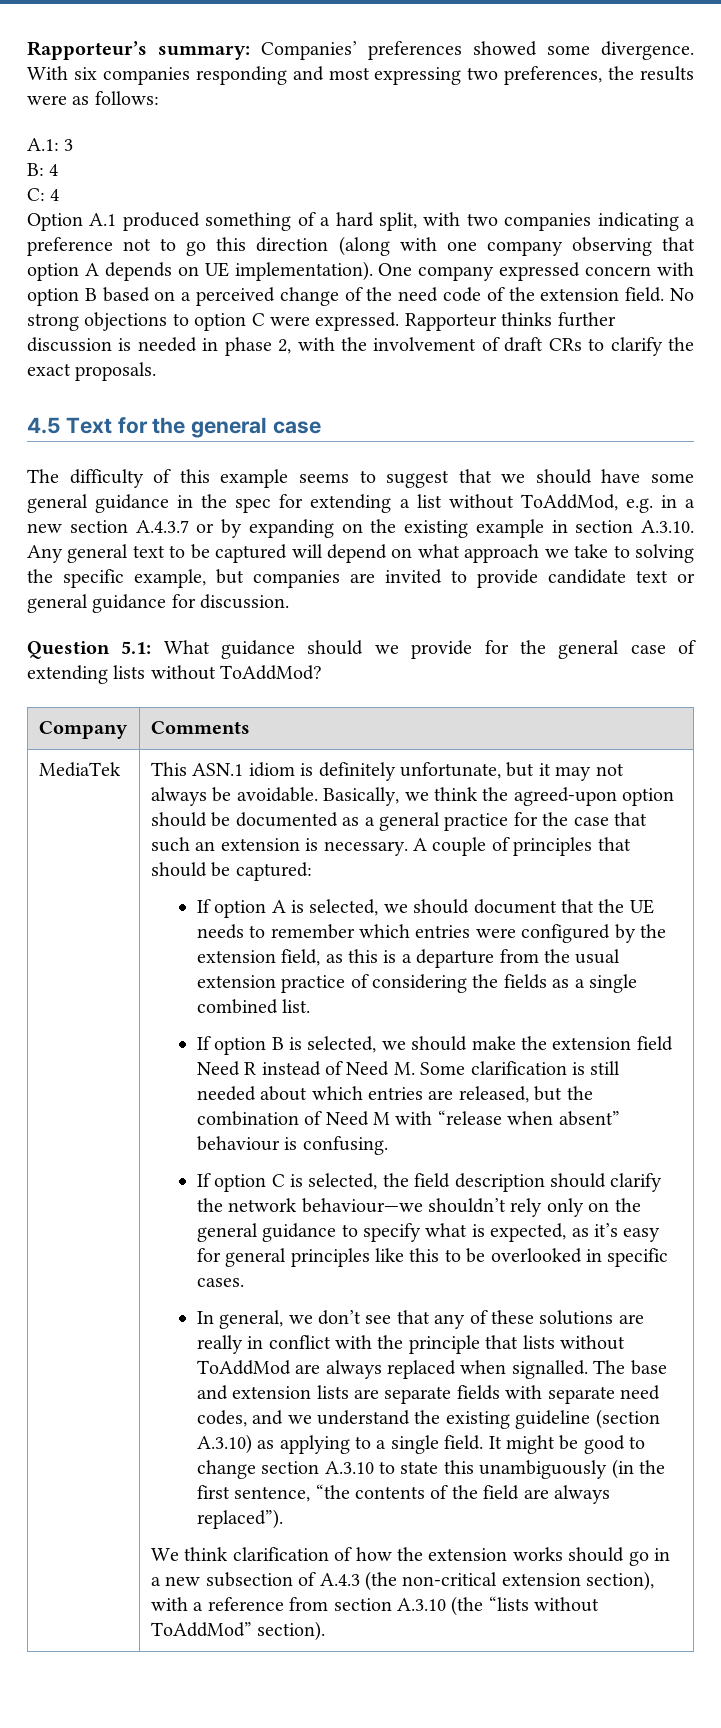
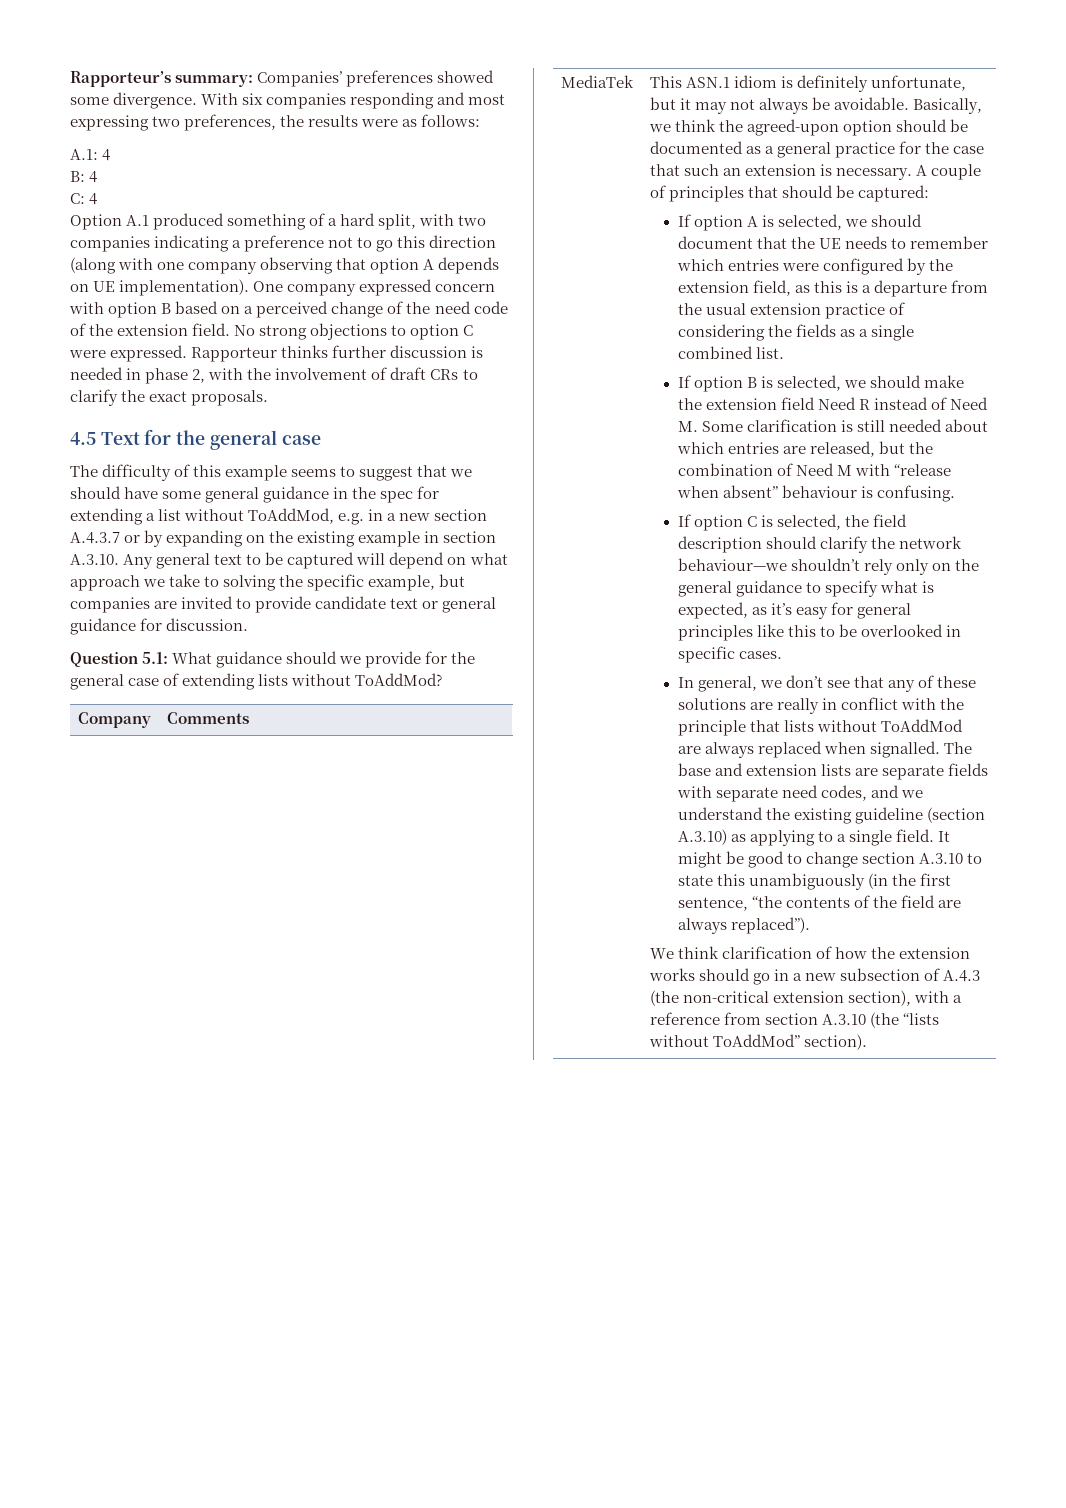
- A.1: 3
+ A.1: 4

